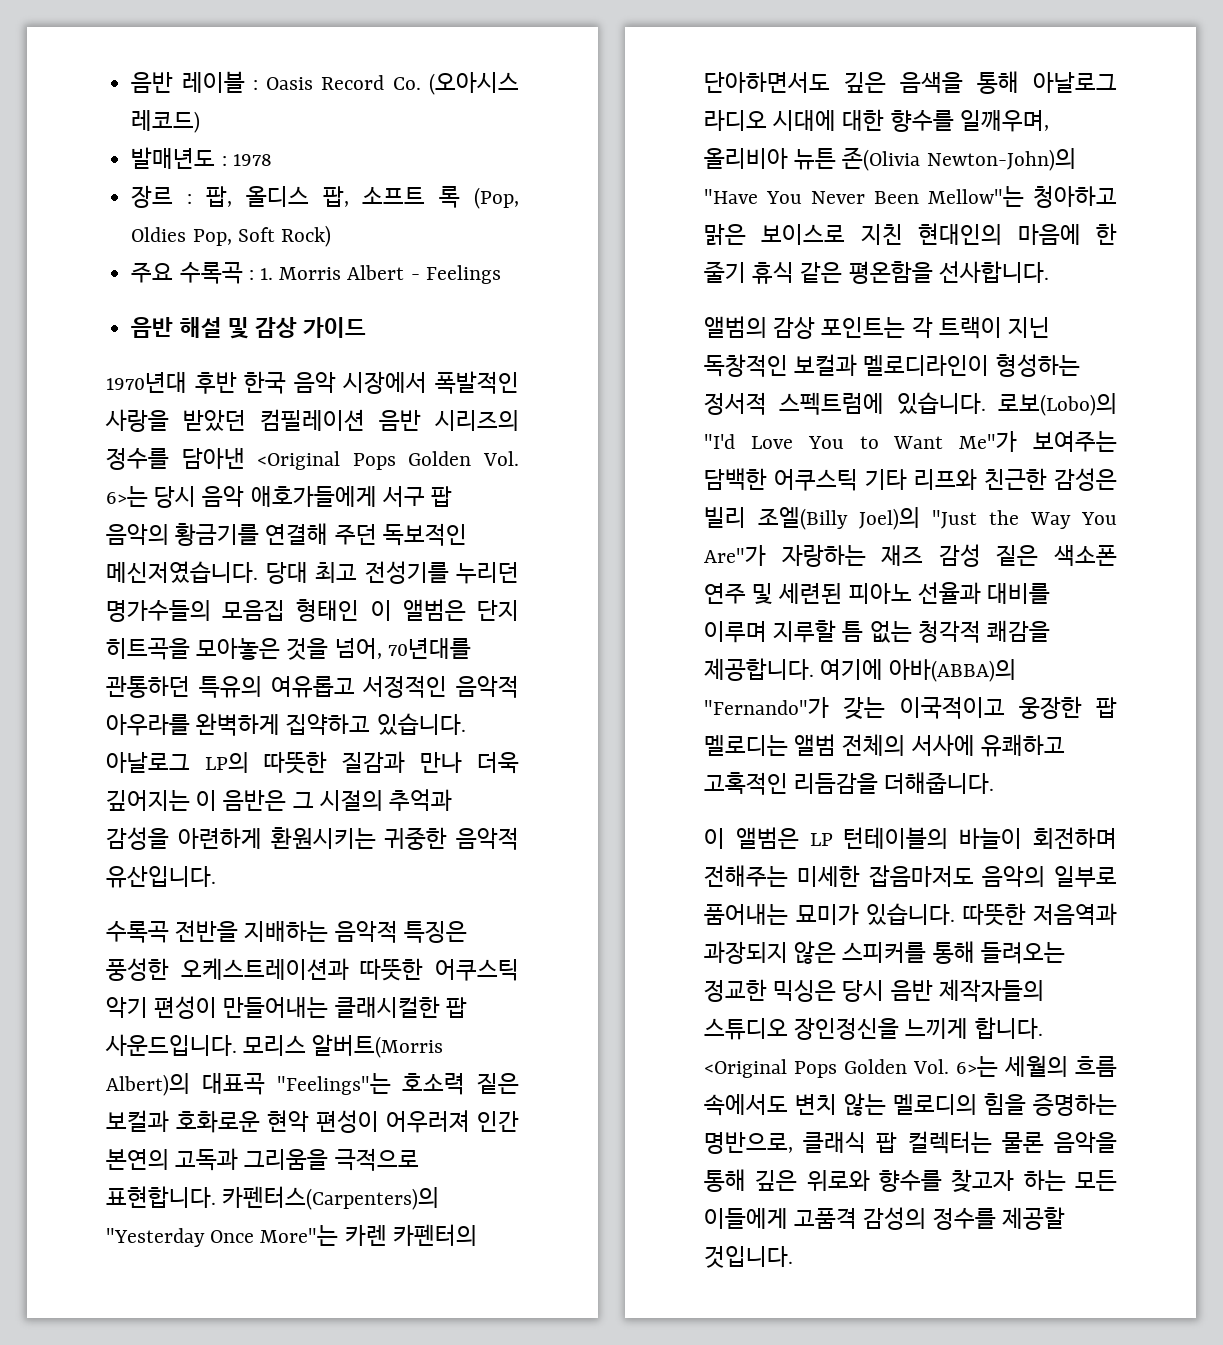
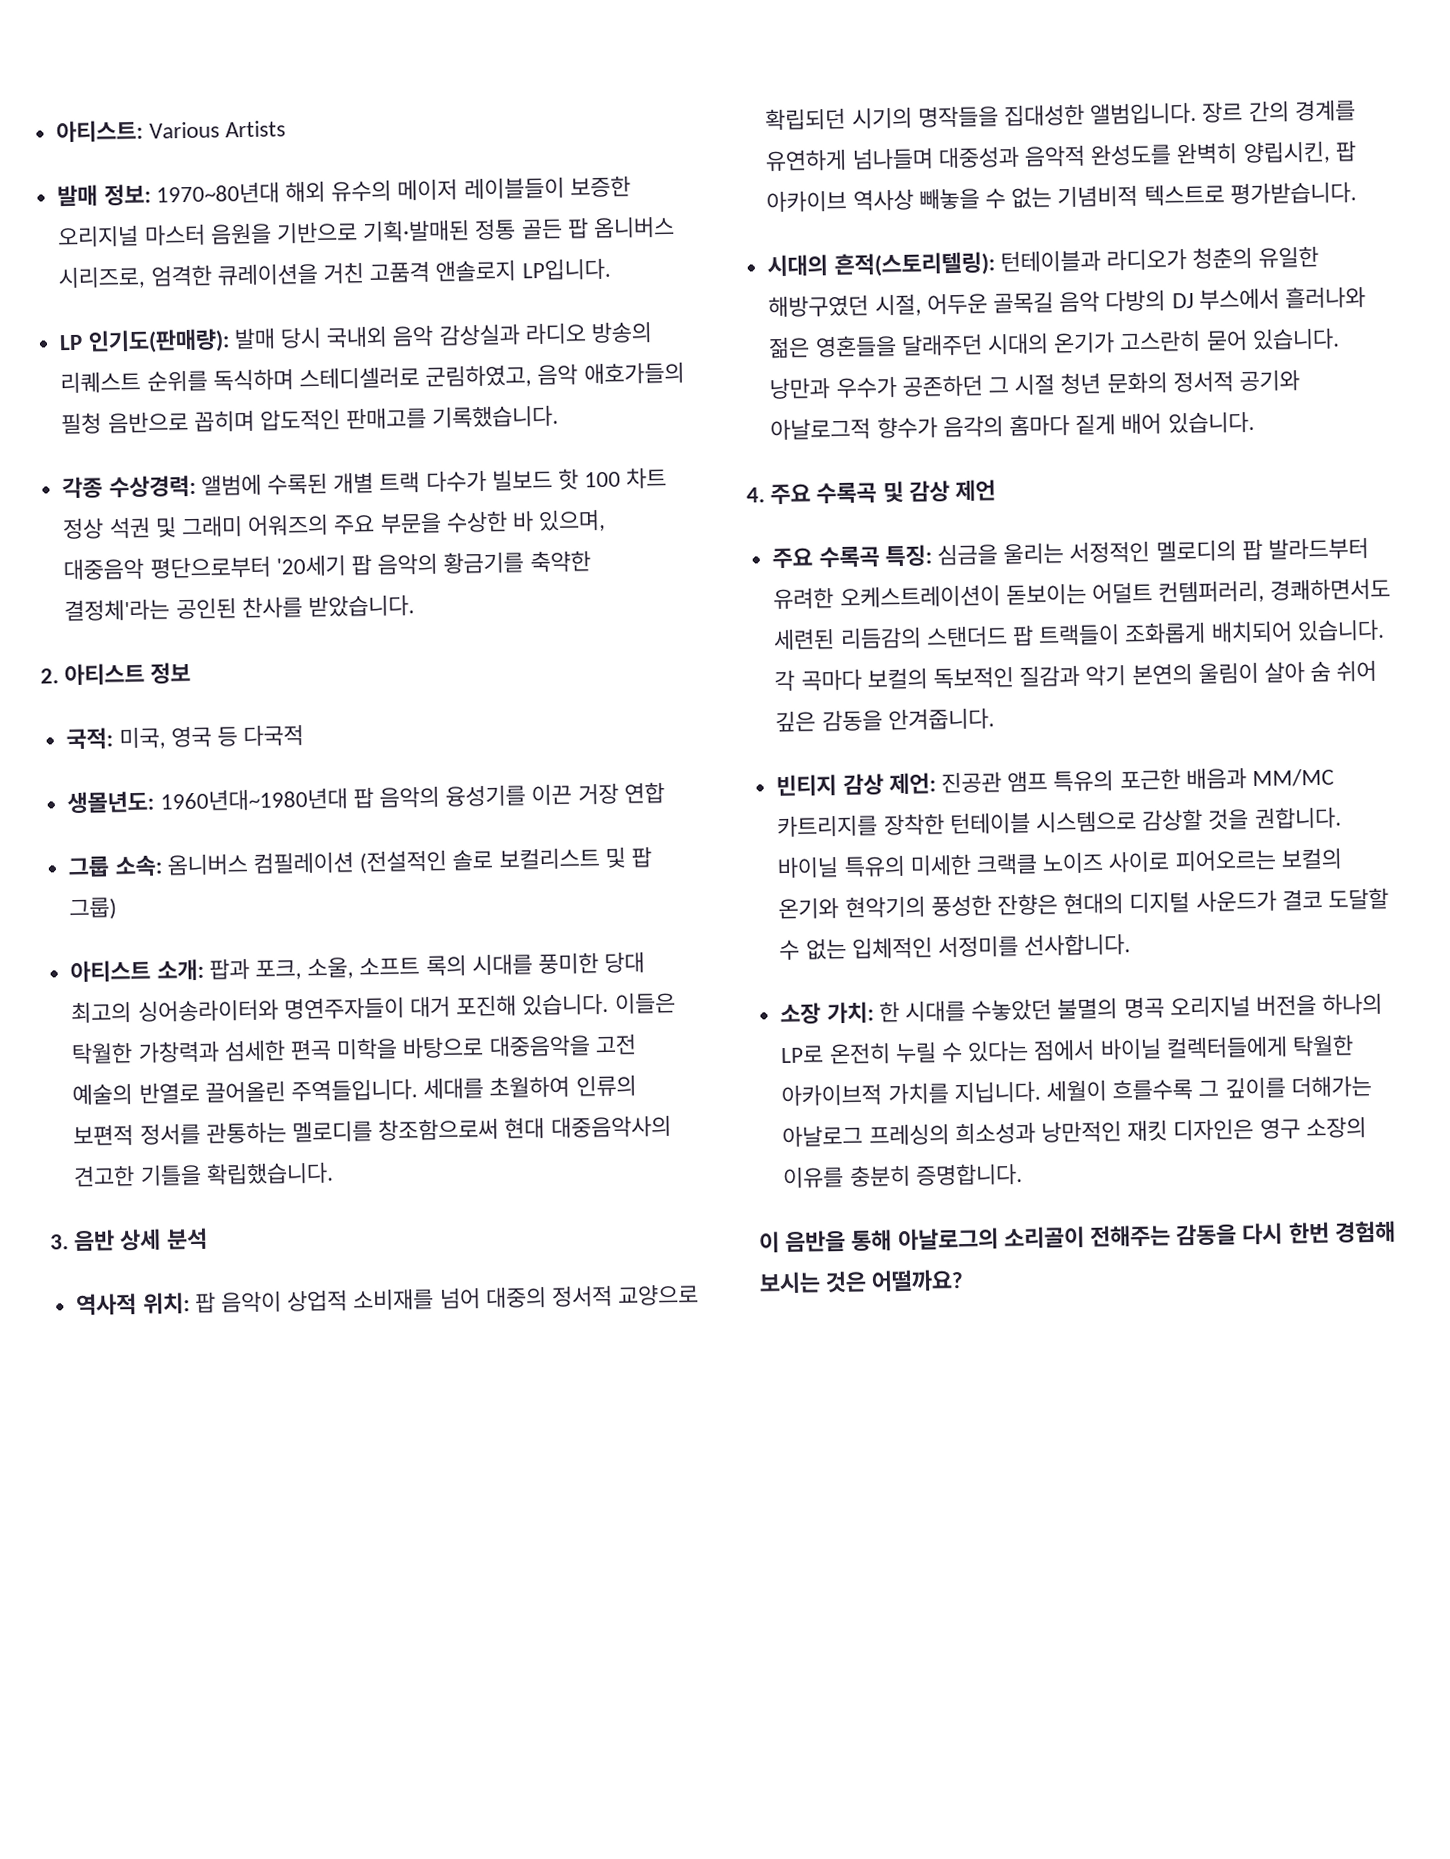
- 음반 레이블 : Oasis Record Co. (오아시스 레코드)
- 발매년도 : 1978
- 장르 : 팝, 올디스 팝, 소프트 록 (Pop, Oldies Pop, Soft Rock)
- 주요 수록곡 : 1. Morris Albert - Feelings
- 음반 해설 및 감상 가이드
- 1970년대 후반 한국 음악 시장에서 폭발적인 사랑을 받았던 컴필레이션 음반 시리즈의 정수를 담아낸 <Original Pops Golden Vol. 6>는 당시 음악 애호가들에게 서구 팝 음악의 황금기를 연결해 주던 독보적인 메신저였습니다. 당대 최고 전성기를 누리던 명가수들의 모음집 형태인 이 앨범은 단지 히트곡을 모아놓은 것을 넘어, 70년대를 관통하던 특유의 여유롭고 서정적인 음악적 아우라를 완벽하게 집약하고 있습니다. 아날로그 LP의 따뜻한 질감과 만나 더욱 깊어지는 이 음반은 그 시절의 추억과 감성을 아련하게 환원시키는 귀중한 음악적 유산입니다.
- 수록곡 전반을 지배하는 음악적 특징은 풍성한 오케스트레이션과 따뜻한 어쿠스틱 악기 편성이 만들어내는 클래시컬한 팝 사운드입니다. 모리스 알버트(Morris Albert)의 대표곡 "Feelings"는 호소력 짙은 보컬과 호화로운 현악 편성이 어우러져 인간 본연의 고독과 그리움을 극적으로 표현합니다. 카펜터스(Carpenters)의 "Yesterday Once More"는 카렌 카펜터의 단아하면서도 깊은 음색을 통해 아날로그 라디오 시대에 대한 향수를 일깨우며, 올리비아 뉴튼 존(Olivia Newton-John)의 "Have You Never Been Mellow"는 청아하고 맑은 보이스로 지친 현대인의 마음에 한 줄기 휴식 같은 평온함을 선사합니다.
- 앨범의 감상 포인트는 각 트랙이 지닌 독창적인 보컬과 멜로디라인이 형성하는 정서적 스펙트럼에 있습니다. 로보(Lobo)의 "I'd Love You to Want Me"가 보여주는 담백한 어쿠스틱 기타 리프와 친근한 감성은 빌리 조엘(Billy Joel)의 "Just the Way You Are"가 자랑하는 재즈 감성 짙은 색소폰 연주 및 세련된 피아노 선율과 대비를 이루며 지루할 틈 없는 청각적 쾌감을 제공합니다. 여기에 아바(ABBA)의 "Fernando"가 갖는 이국적이고 웅장한 팝 멜로디는 앨범 전체의 서사에 유쾌하고 고혹적인 리듬감을 더해줍니다.
- 이 앨범은 LP 턴테이블의 바늘이 회전하며 전해주는 미세한 잡음마저도 음악의 일부로 품어내는 묘미가 있습니다. 따뜻한 저음역과 과장되지 않은 스피커를 통해 들려오는 정교한 믹싱은 당시 음반 제작자들의 스튜디오 장인정신을 느끼게 합니다. <Original Pops Golden Vol. 6>는 세월의 흐름 속에서도 변치 않는 멜로디의 힘을 증명하는 명반으로, 클래식 팝 컬렉터는 물론 음악을 통해 깊은 위로와 향수를 찾고자 하는 모든 이들에게 고품격 감성의 정수를 제공할 것입니다.
+ 아티스트: Various Artists
+ 발매 정보: 1970~80년대 해외 유수의 메이저 레이블들이 보증한 오리지널 마스터 음원을 기반으로 기획·발매된 정통 골든 팝 옴니버스 시리즈로, 엄격한 큐레이션을 거친 고품격 앤솔로지 LP입니다.
+ LP 인기도(판매량): 발매 당시 국내외 음악 감상실과 라디오 방송의 리퀘스트 순위를 독식하며 스테디셀러로 군림하였고, 음악 애호가들의 필청 음반으로 꼽히며 압도적인 판매고를 기록했습니다.
+ 각종 수상경력: 앨범에 수록된 개별 트랙 다수가 빌보드 핫 100 차트 정상 석권 및 그래미 어워즈의 주요 부문을 수상한 바 있으며, 대중음악 평단으로부터 '20세기 팝 음악의 황금기를 축약한 결정체'라는 공인된 찬사를 받았습니다.
+ 2. 아티스트 정보
+ 국적: 미국, 영국 등 다국적
+ 생몰년도: 1960년대~1980년대 팝 음악의 융성기를 이끈 거장 연합
+ 그룹 소속: 옴니버스 컴필레이션 (전설적인 솔로 보컬리스트 및 팝 그룹)
+ 아티스트 소개: 팝과 포크, 소울, 소프트 록의 시대를 풍미한 당대 최고의 싱어송라이터와 명연주자들이 대거 포진해 있습니다. 이들은 탁월한 가창력과 섬세한 편곡 미학을 바탕으로 대중음악을 고전 예술의 반열로 끌어올린 주역들입니다. 세대를 초월하여 인류의 보편적 정서를 관통하는 멜로디를 창조함으로써 현대 대중음악사의 견고한 기틀을 확립했습니다.
+ 3. 음반 상세 분석
+ 역사적 위치: 팝 음악이 상업적 소비재를 넘어 대중의 정서적 교양으로 확립되던 시기의 명작들을 집대성한 앨범입니다. 장르 간의 경계를 유연하게 넘나들며 대중성과 음악적 완성도를 완벽히 양립시킨, 팝 아카이브 역사상 빼놓을 수 없는 기념비적 텍스트로 평가받습니다.
+ 시대의 흔적(스토리텔링): 턴테이블과 라디오가 청춘의 유일한 해방구였던 시절, 어두운 골목길 음악 다방의 DJ 부스에서 흘러나와 젊은 영혼들을 달래주던 시대의 온기가 고스란히 묻어 있습니다. 낭만과 우수가 공존하던 그 시절 청년 문화의 정서적 공기와 아날로그적 향수가 음각의 홈마다 짙게 배어 있습니다.
+ 4. 주요 수록곡 및 감상 제언
+ 주요 수록곡 특징: 심금을 울리는 서정적인 멜로디의 팝 발라드부터 유려한 오케스트레이션이 돋보이는 어덜트 컨템퍼러리, 경쾌하면서도 세련된 리듬감의 스탠더드 팝 트랙들이 조화롭게 배치되어 있습니다. 각 곡마다 보컬의 독보적인 질감과 악기 본연의 울림이 살아 숨 쉬어 깊은 감동을 안겨줍니다.
+ 빈티지 감상 제언: 진공관 앰프 특유의 포근한 배음과 MM/MC 카트리지를 장착한 턴테이블 시스템으로 감상할 것을 권합니다. 바이닐 특유의 미세한 크랙클 노이즈 사이로 피어오르는 보컬의 온기와 현악기의 풍성한 잔향은 현대의 디지털 사운드가 결코 도달할 수 없는 입체적인 서정미를 선사합니다.
+ 소장 가치: 한 시대를 수놓았던 불멸의 명곡 오리지널 버전을 하나의 LP로 온전히 누릴 수 있다는 점에서 바이닐 컬렉터들에게 탁월한 아카이브적 가치를 지닙니다. 세월이 흐를수록 그 깊이를 더해가는 아날로그 프레싱의 희소성과 낭만적인 재킷 디자인은 영구 소장의 이유를 충분히 증명합니다.
+ 이 음반을 통해 아날로그의 소리골이 전해주는 감동을 다시 한번 경험해 보시는 것은 어떨까요?

